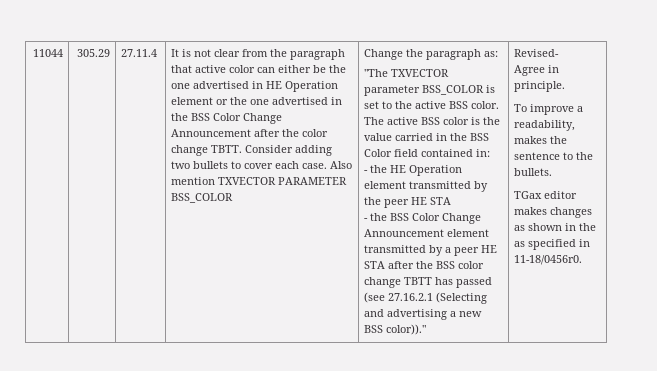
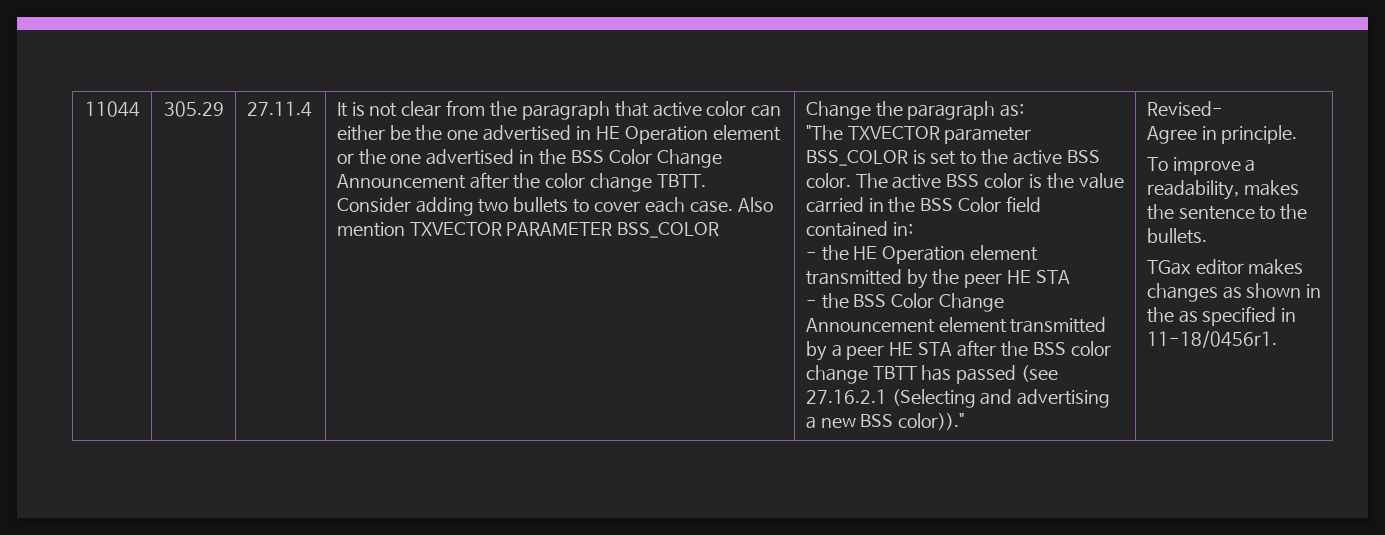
- TGax editor makes changes as shown in the as specified in 11-18/0456r0.
+ TGax editor makes changes as shown in the as specified in 11-18/0456r1.

